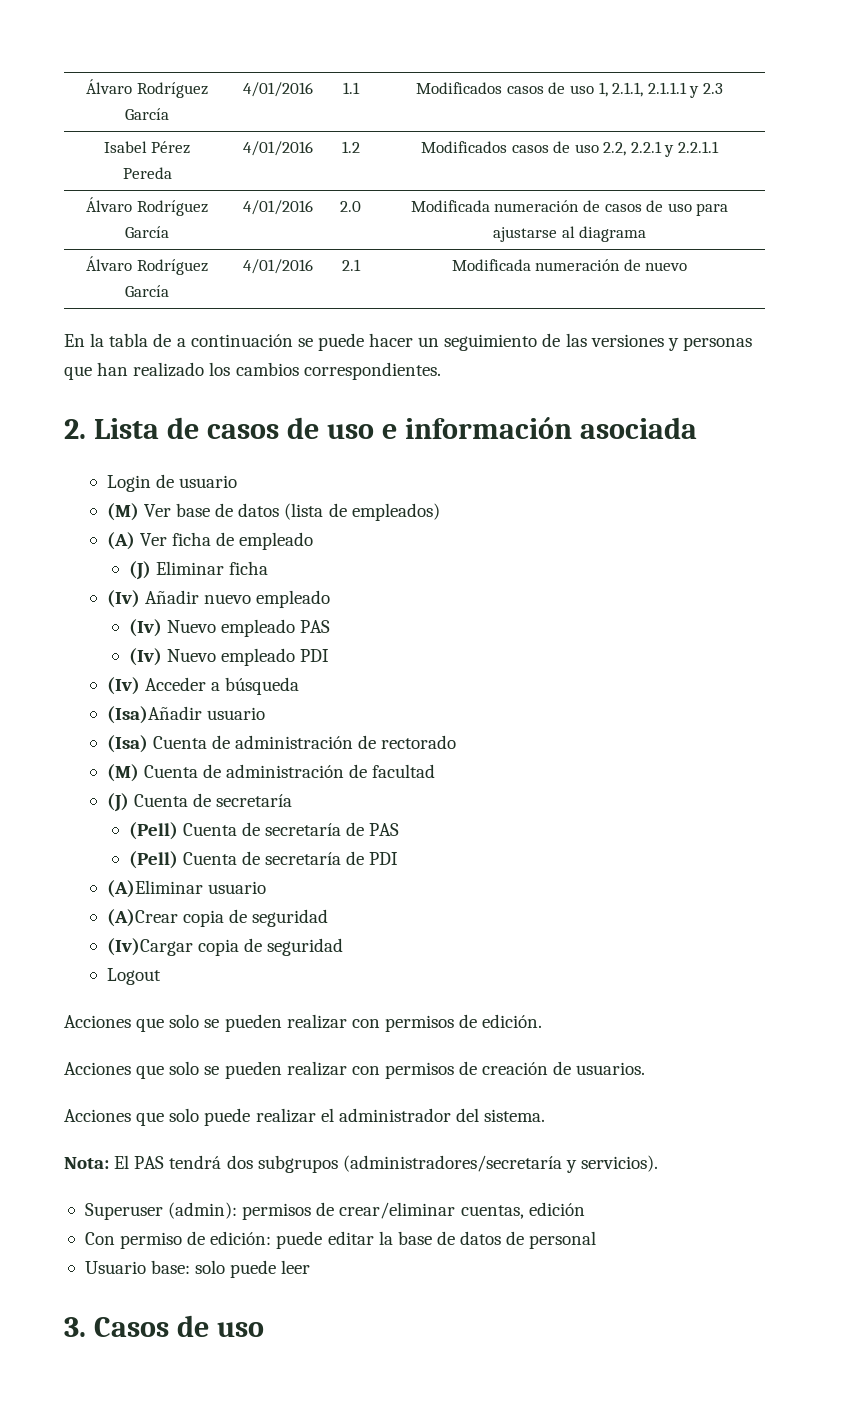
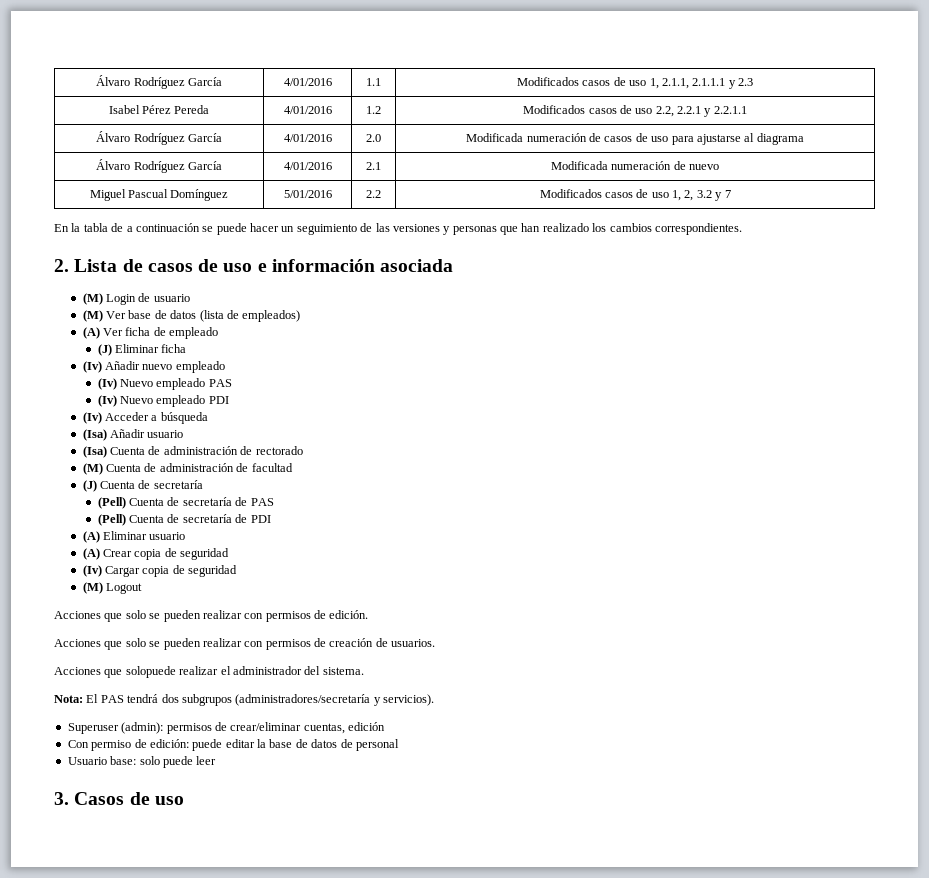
+ Miguel Pascual Domínguez | 5/01/2016 | 2.2 | Modificados casos de uso 1, 2, 3.2 y 7
- Login de usuario
+ (M) Login de usuario
- (Isa)Añadir usuario
+ (Isa) Añadir usuario
- (A)Eliminar usuario
- (A)Crear copia de seguridad
- (Iv)Cargar copia de seguridad
- Logout
+ (A) Eliminar usuario
+ (A) Crear copia de seguridad
+ (Iv) Cargar copia de seguridad
+ (M) Logout
- Acciones que solo puede realizar el administrador del sistema.
+ Acciones que solopuede realizar el administrador del sistema.

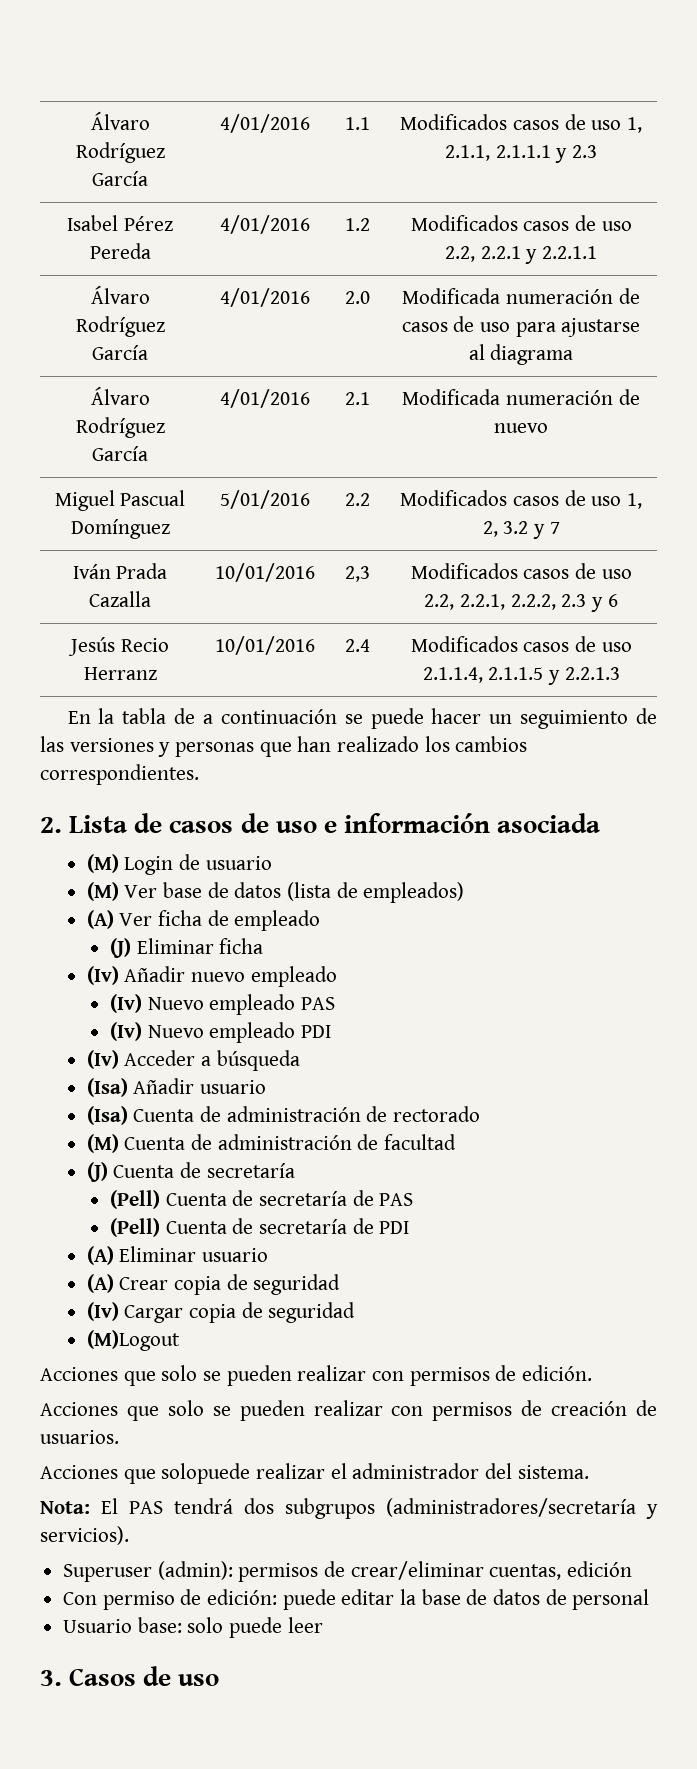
+ Iván Prada Cazalla | 10/01/2016 | 2,3 | Modificados casos de uso 2.2, 2.2.1, 2.2.2, 2.3 y 6
+ Jesús Recio Herranz | 10/01/2016 | 2.4 | Modificados casos de uso 2.1.1.4, 2.1.1.5 y 2.2.1.3
- (M) Logout
+ (M)Logout

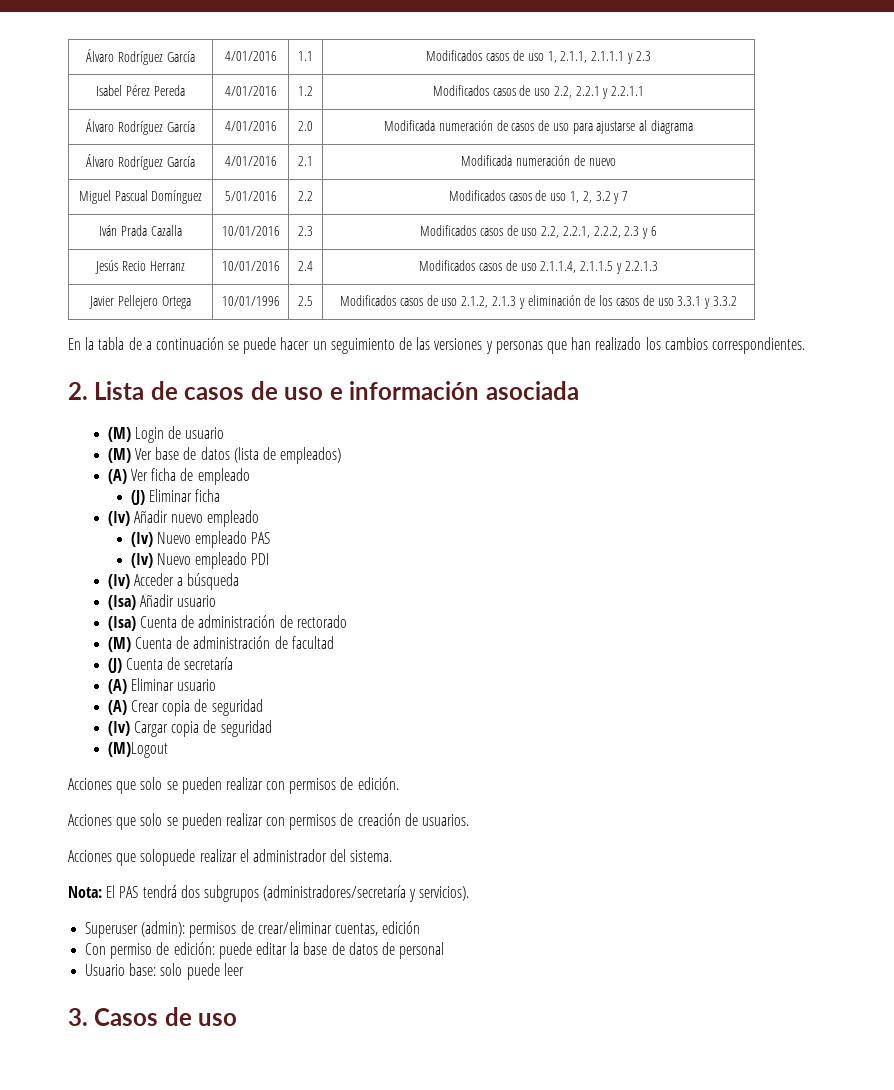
- Iván Prada Cazalla | 10/01/2016 | 2,3 | Modificados casos de uso 2.2, 2.2.1, 2.2.2, 2.3 y 6
+ Iván Prada Cazalla | 10/01/2016 | 2.3 | Modificados casos de uso 2.2, 2.2.1, 2.2.2, 2.3 y 6
+ Javier Pellejero Ortega | 10/01/1996 | 2.5 | Modificados casos de uso 2.1.2, 2.1.3 y eliminación de los casos de uso 3.3.1 y 3.3.2
- (Pell) Cuenta de secretaría de PAS
- (Pell) Cuenta de secretaría de PDI

